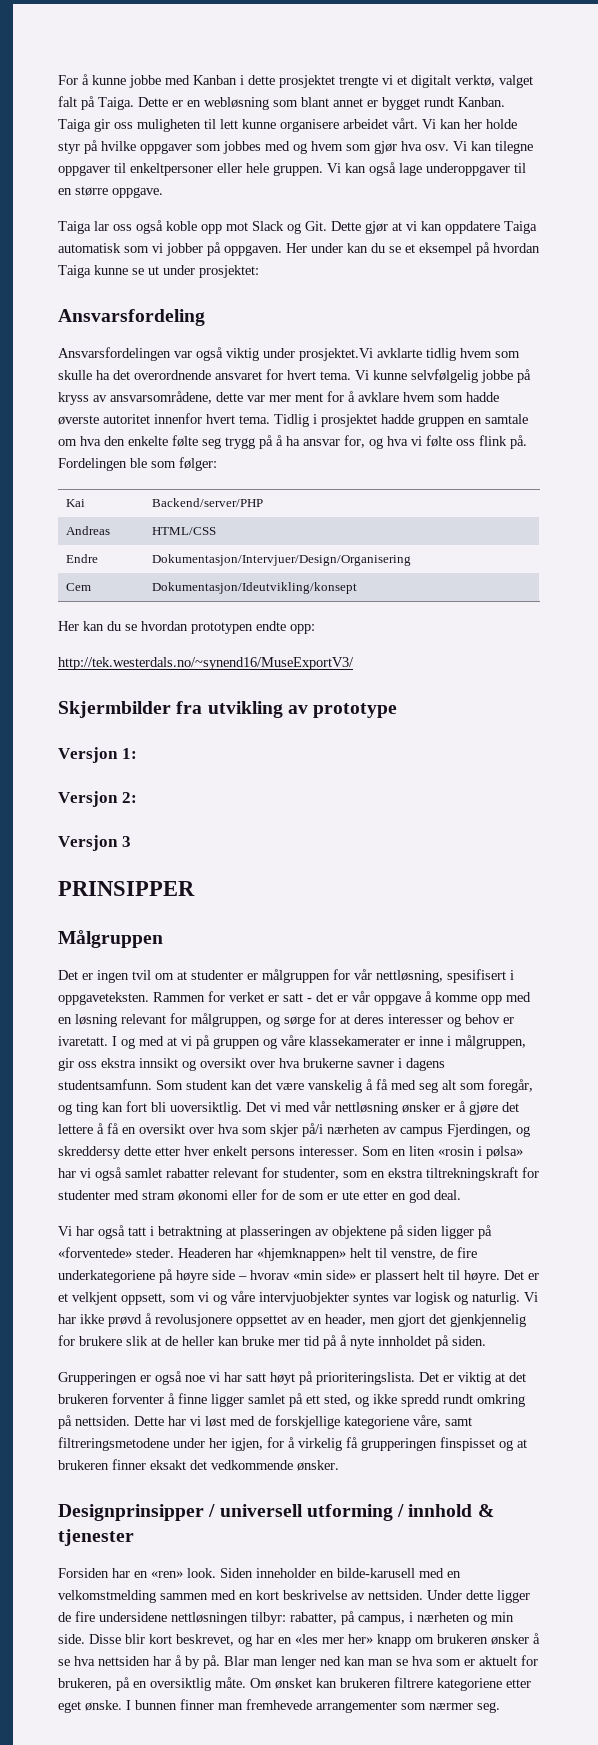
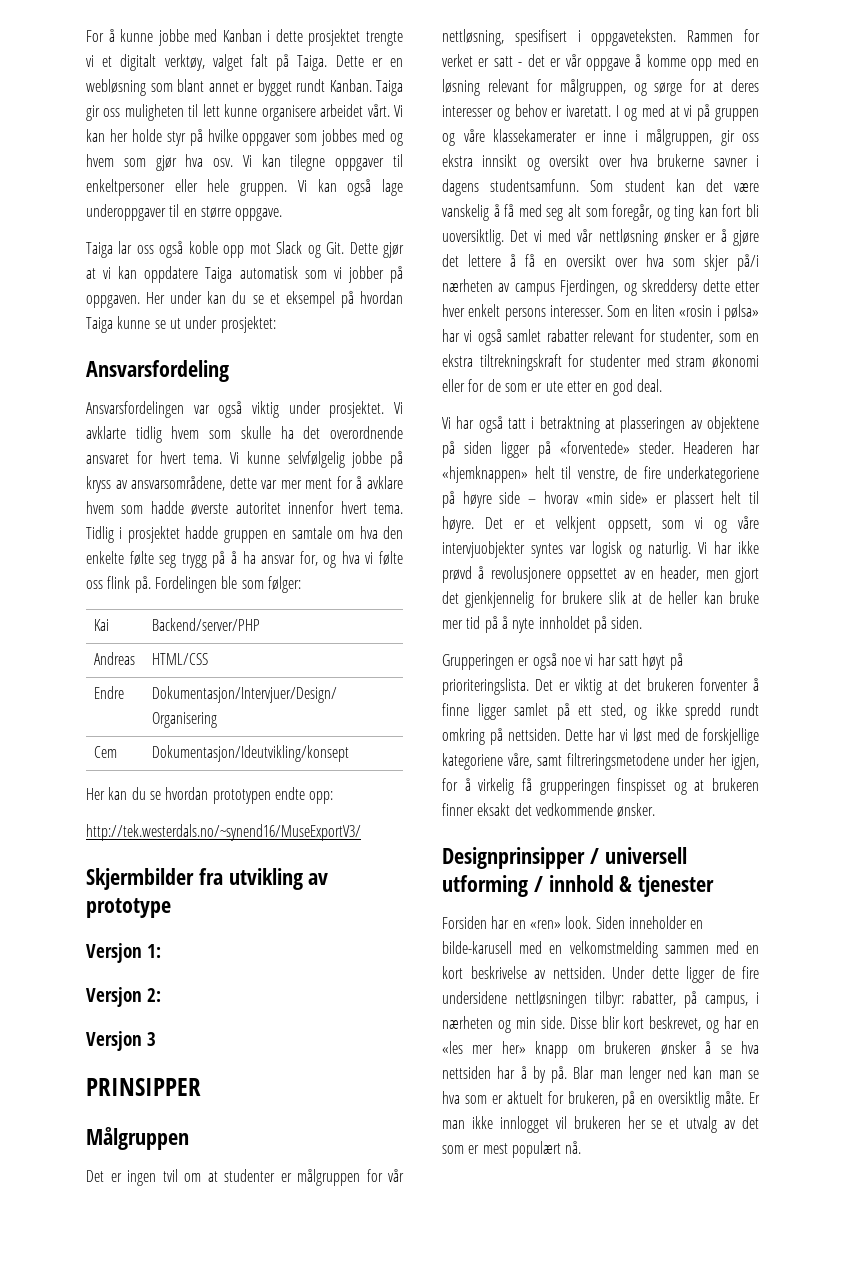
- For å kunne jobbe med Kanban i dette prosjektet trengte vi et digitalt verktø, valget falt på Taiga.
+ For å kunne jobbe med Kanban i dette prosjektet trengte vi et digitalt verktøy, valget falt på Taiga.
- Ansvarsfordelingen var også viktig under prosjektet.Vi avklarte tidlig hvem som skulle ha det overordnende ansvaret for hvert tema.
+ Ansvarsfordelingen var også viktig under prosjektet. Vi avklarte tidlig hvem som skulle ha det overordnende ansvaret for hvert tema.
- Om ønsket kan brukeren filtrere kategoriene etter eget ønske. I bunnen finner man fremhevede arrangementer som nærmer seg.
+ Er man ikke innlogget vil brukeren her se et utvalg av det som er mest populært nå.

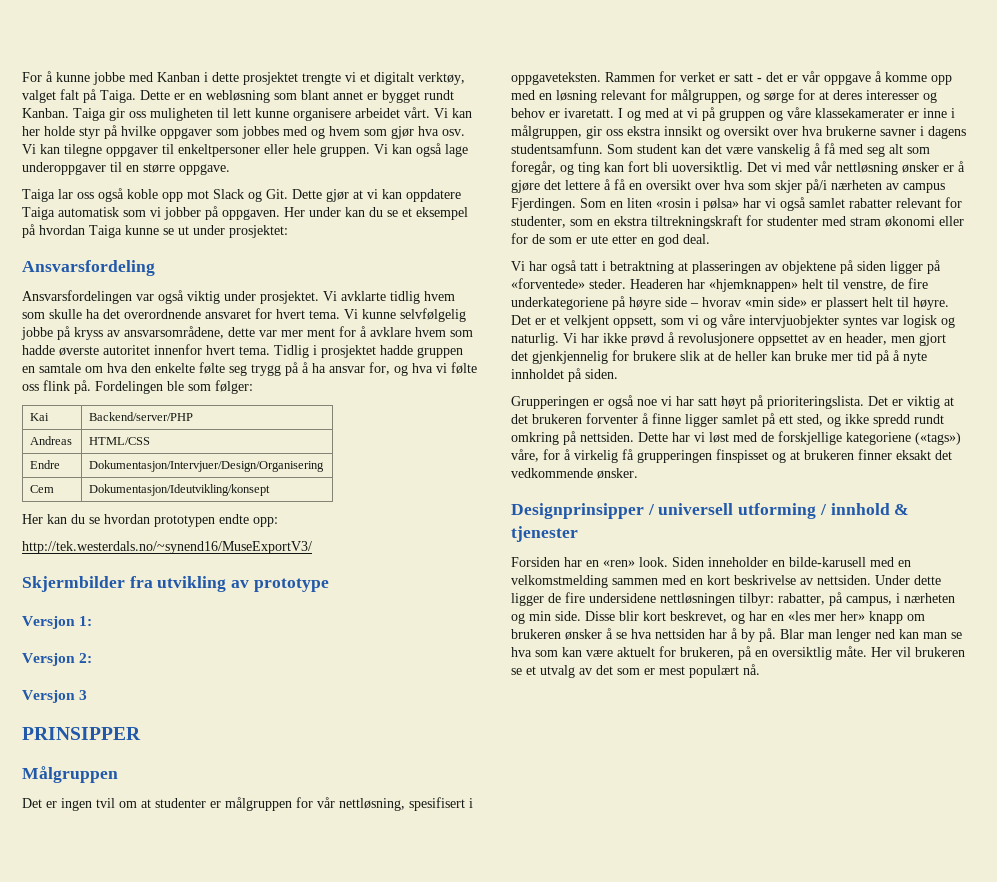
- Det vi med vår nettløsning ønsker er å gjøre det lettere å få en oversikt over hva som skjer på/i nærheten av campus Fjerdingen, og skreddersy dette etter hver enkelt persons interesser.
+ Det vi med vår nettløsning ønsker er å gjøre det lettere å få en oversikt over hva som skjer på/i nærheten av campus Fjerdingen.
- Dette har vi løst med de forskjellige kategoriene våre, samt filtreringsmetodene under her igjen, for å virkelig få grupperingen finspisset og at brukeren finner eksakt det vedkommende ønsker.
+ Dette har vi løst med de forskjellige kategoriene («tags») våre, for å virkelig få grupperingen finspisset og at brukeren finner eksakt det vedkommende ønsker.
- Blar man lenger ned kan man se hva som er aktuelt for brukeren, på en oversiktlig måte.
+ Blar man lenger ned kan man se hva som kan være aktuelt for brukeren, på en oversiktlig måte.
- Er man ikke innlogget vil brukeren her se et utvalg av det som er mest populært nå.
+ Her vil brukeren se et utvalg av det som er mest populært nå.

